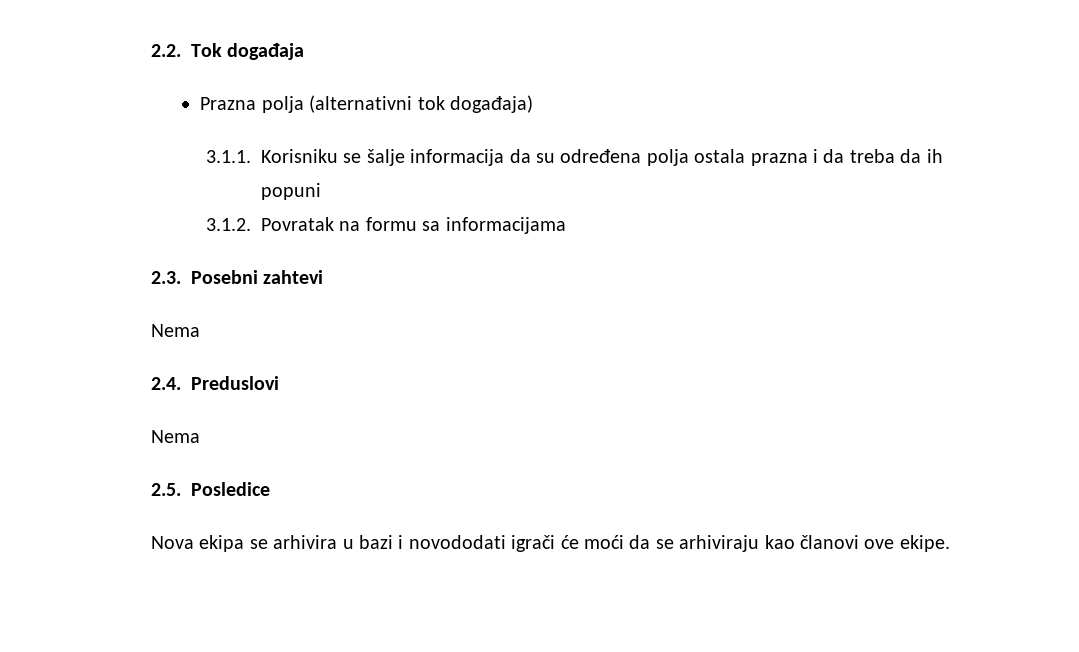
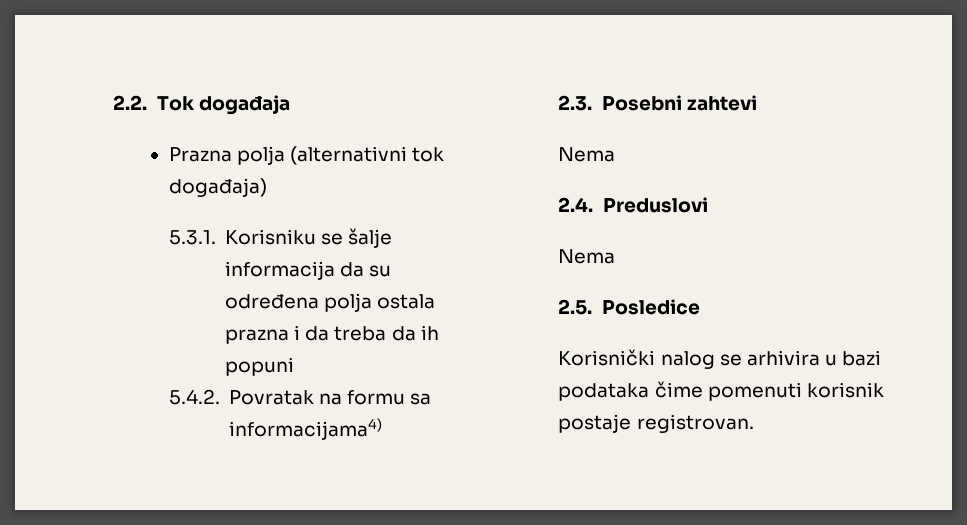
- 3.1.1. Korisniku se šalje informacija da su određena polja ostala prazna i da treba da ih popuni
+ 5.3.1. Korisniku se šalje informacija da su određena polja ostala prazna i da treba da ih popuni
- 3.1.2. Povratak na formu sa informacijama
+ 5.4.2. Povratak na formu sa informacijama4)
- Nova ekipa se arhivira u bazi i novododati igrači će moći da se arhiviraju kao članovi ove ekipe.
+ Korisnički nalog se arhivira u bazi podataka čime pomenuti korisnik postaje registrovan.

